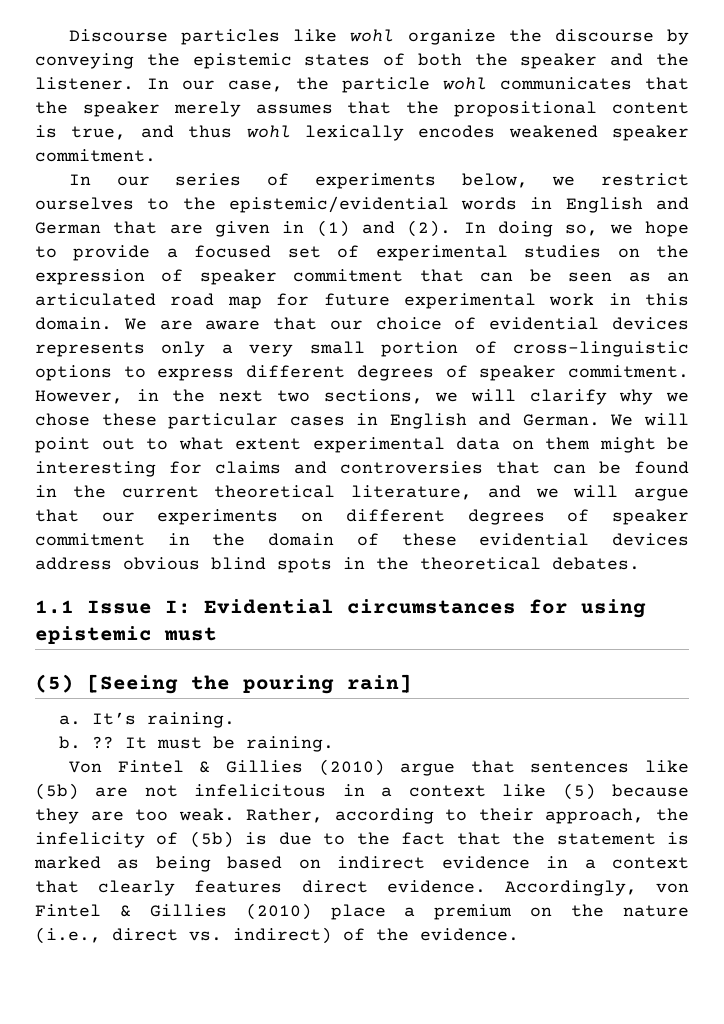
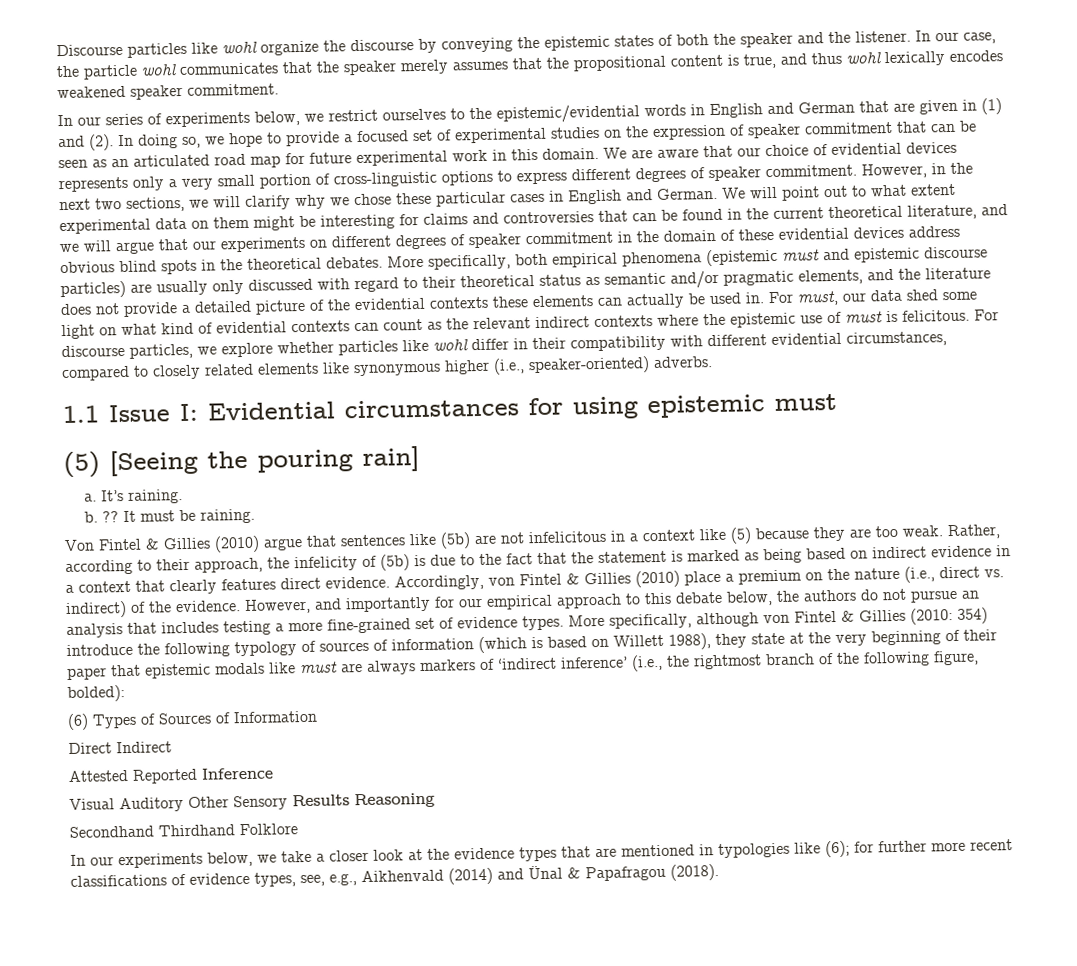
+ More specifically, both empirical phenomena (epistemic must and epistemic discourse particles) are usually only discussed with regard to their theoretical status as semantic and/or pragmatic elements, and the literature does not provide a detailed picture of the evidential contexts these elements can actually be used in. For must, our data shed some light on what kind of evidential contexts can count as the relevant indirect contexts where the epistemic use of must is felicitous. For discourse particles, we explore whether particles like wohl differ in their compatibility with different evidential circumstances, compared to closely related elements like synonymous higher (i.e., speaker-oriented) adverbs.
+ However, and importantly for our empirical approach to this debate below, the authors do not pursue an analysis that includes testing a more fine-grained set of evidence types. More specifically, although von Fintel & Gillies (2010: 354) introduce the following typology of sources of information (which is based on Willett 1988), they state at the very beginning of their paper that epistemic modals like must are always markers of ‘indirect inference’ (i.e., the rightmost branch of the following figure, bolded):
+ (6) Types of Sources of Information
+ Direct Indirect
+ Attested Reported Inference
+ Visual Auditory Other Sensory Results Reasoning
+ Secondhand Thirdhand Folklore
+ In our experiments below, we take a closer look at the evidence types that are mentioned in typologies like (6); for further more recent classifications of evidence types, see, e.g., Aikhenvald (2014) and Ünal & Papafragou (2018).

